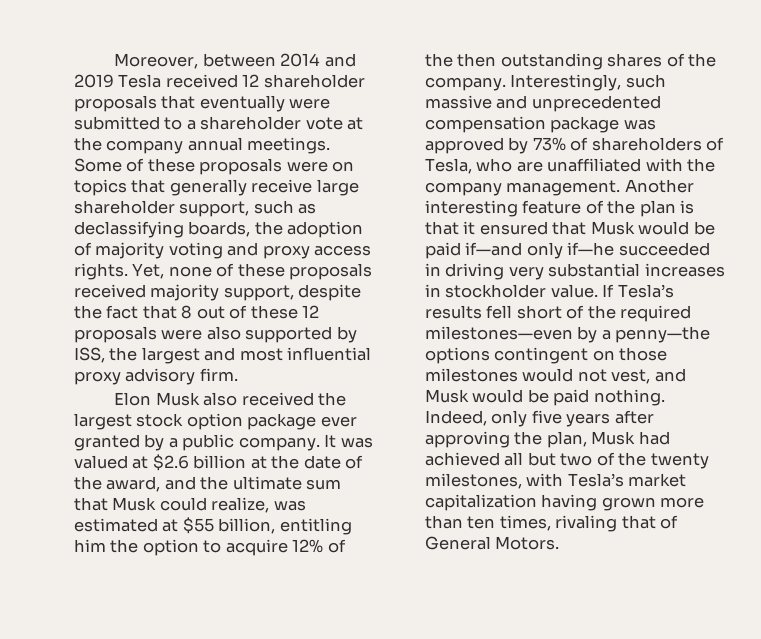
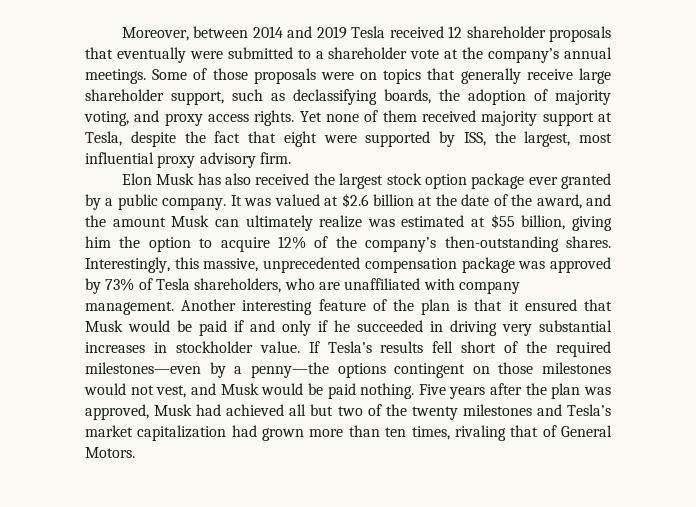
- Moreover, between 2014 and 2019 Tesla received 12 shareholder proposals that eventually were submitted to a shareholder vote at the company annual meetings.
+ Moreover, between 2014 and 2019 Tesla received 12 shareholder proposals that eventually were submitted to a shareholder vote at the company’s annual meetings.
- Some of these proposals were on topics that generally receive large shareholder support, such as declassifying boards, the adoption of majority voting and proxy access rights.
+ Some of those proposals were on topics that generally receive large shareholder support, such as declassifying boards, the adoption of majority voting, and proxy access rights.
- Yet, none of these proposals received majority support, despite the fact that 8 out of these 12 proposals were also supported by ISS, the largest and most influential proxy advisory firm.
+ Yet none of them received majority support at Tesla, despite the fact that eight were supported by ISS, the largest, most influential proxy advisory firm.
- Elon Musk also received the largest stock option package ever granted by a public company.
+ Elon Musk has also received the largest stock option package ever granted by a public company.
- It was valued at $2.6 billion at the date of the award, and the ultimate sum that Musk could realize, was estimated at $55 billion, entitling him the option to acquire 12% of the then outstanding shares of the company. Interestingly, such massive and unprecedented compensation package was approved by 73% of shareholders of Tesla, who are unaffiliated with the company management.
+ It was valued at $2.6 billion at the date of the award, and the amount Musk can ultimately realize was estimated at $55 billion, giving him the option to acquire 12% of the company’s then-outstanding shares. Interestingly, this massive, unprecedented compensation package was approved by 73% of Tesla shareholders, who are unaffiliated with company management.
- Another interesting feature of the plan is that it ensured that Musk would be paid if—and only if—he succeeded in driving very substantial increases in stockholder value.
+ Another interesting feature of the plan is that it ensured that Musk would be paid if and only if he succeeded in driving very substantial increases in stockholder value.
- Indeed, only five years after approving the plan, Musk had achieved all but two of the twenty milestones, with Tesla’s market capitalization having grown more than ten times, rivaling that of General Motors.
+ Five years after the plan was approved, Musk had achieved all but two of the twenty milestones and Tesla’s market capitalization had grown more than ten times, rivaling that of General Motors.

